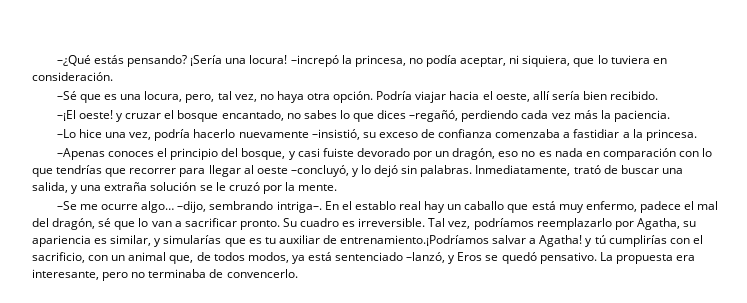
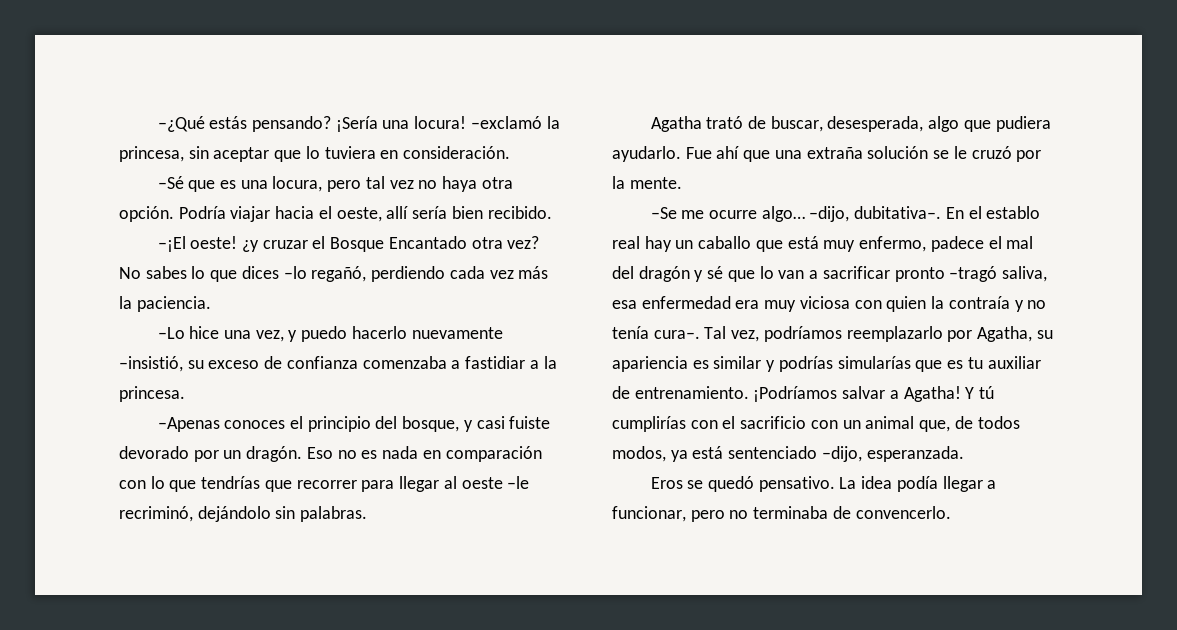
- –increpó la princesa, no podía aceptar, ni siquiera, que lo tuviera en consideración.
+ –exclamó la princesa, sin aceptar que lo tuviera en consideración.
- –Sé que es una locura, pero, tal vez, no haya otra opción.
+ –Sé que es una locura, pero tal vez no haya otra opción.
- –¡El oeste! y cruzar el bosque encantado, no sabes lo que dices –regañó, perdiendo cada vez más la paciencia.
+ –¡El oeste! ¿y cruzar el Bosque Encantado otra vez? No sabes lo que dices –lo regañó, perdiendo cada vez más la paciencia.
- –Lo hice una vez, podría hacerlo nuevamente –insistió, su exceso de confianza comenzaba a fastidiar a la princesa.
+ –Lo hice una vez, y puedo hacerlo nuevamente –insistió, su exceso de confianza comenzaba a fastidiar a la princesa.
- –Apenas conoces el principio del bosque, y casi fuiste devorado por un dragón, eso no es nada en comparación con lo que tendrías que recorrer para llegar al oeste –concluyó, y lo dejó sin palabras. Inmediatamente, trató de buscar una salida, y una extraña solución se le cruzó por la mente.
+ –Apenas conoces el principio del bosque, y casi fuiste devorado por un dragón. Eso no es nada en comparación con lo que tendrías que recorrer para llegar al oeste –le recriminó, dejándolo sin palabras.
+ Agatha trató de buscar, desesperada, algo que pudiera ayudarlo. Fue ahí que una extraña solución se le cruzó por la mente.
- –dijo, sembrando intriga–.
+ –dijo, dubitativa–.
- En el establo real hay un caballo que está muy enfermo, padece el mal del dragón, sé que lo van a sacrificar pronto. Su cuadro es irreversible.
+ En el establo real hay un caballo que está muy enfermo, padece el mal del dragón y sé que lo van a sacrificar pronto –tragó saliva, esa enfermedad era muy viciosa con quien la contraía y no tenía cura–.
- Tal vez, podríamos reemplazarlo por Agatha, su apariencia es similar, y simularías que es tu auxiliar de entrenamiento.¡Podríamos salvar a Agatha! y tú cumplirías con el sacrificio, con un animal que, de todos modos, ya está sentenciado –lanzó, y Eros se quedó pensativo.
+ Tal vez, podríamos reemplazarlo por Agatha, su apariencia es similar y podrías simularías que es tu auxiliar de entrenamiento. ¡Podríamos salvar a Agatha! Y tú cumplirías con el sacrificio con un animal que, de todos modos, ya está sentenciado –dijo, esperanzada.
+ Eros se quedó pensativo.
- La propuesta era interesante, pero no terminaba de convencerlo.
+ La idea podía llegar a funcionar, pero no terminaba de convencerlo.

